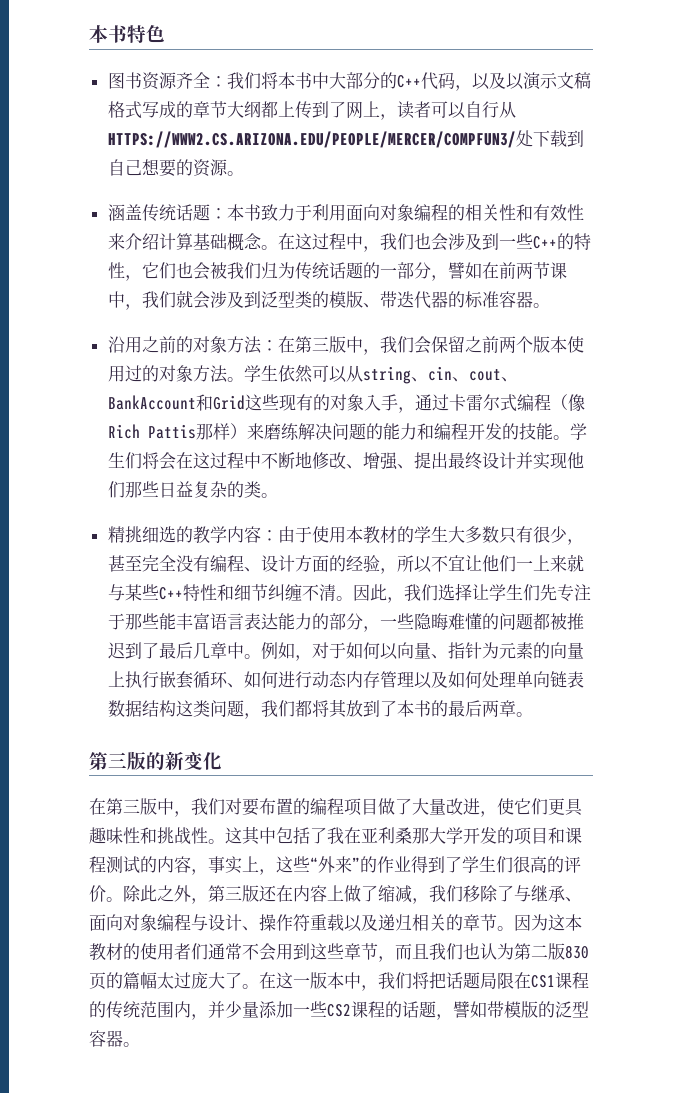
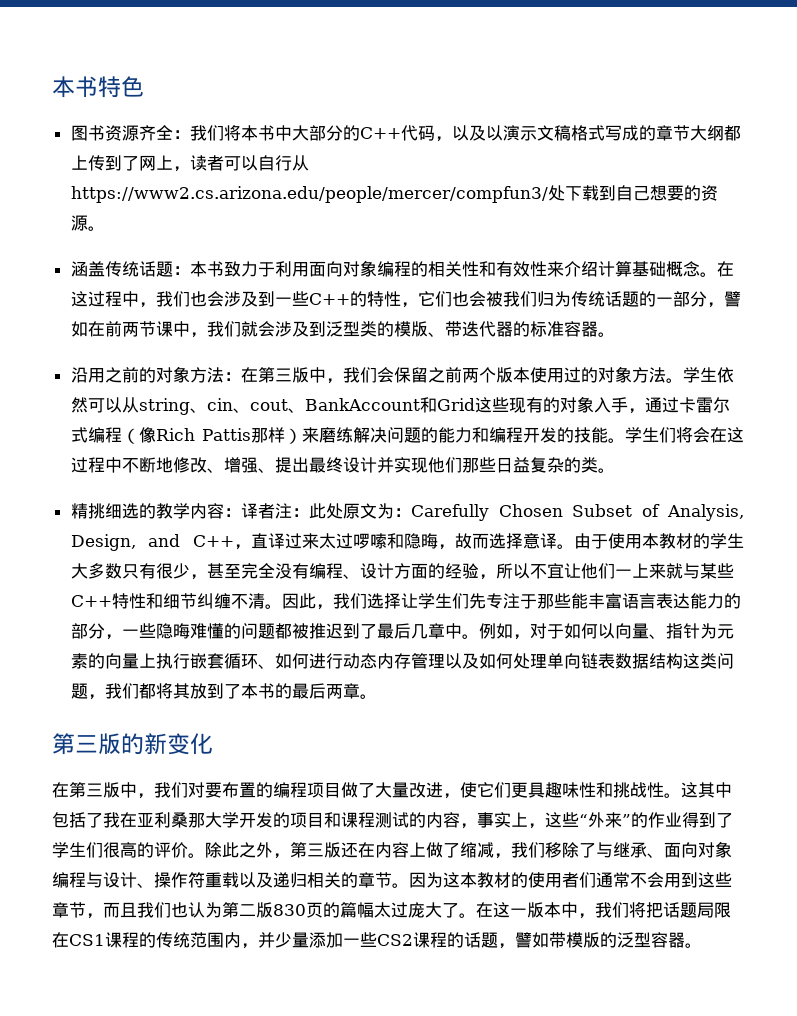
- 图书资源齐全：我们将本书中大部分的C++代码，以及以演示文稿格式写成的章节大纲都上传到了网上，读者可以自行从HTTPS://WWW2.CS.ARIZONA.EDU/PEOPLE/MERCER/COMPFUN3/处下载到自己想要的资源。
+ 图书资源齐全：我们将本书中大部分的C++代码，以及以演示文稿格式写成的章节大纲都上传到了网上，读者可以自行从https://www2.cs.arizona.edu/people/mercer/compfun3/处下载到自己想要的资源。
- 精挑细选的教学内容：由于使用本教材的学生大多数只有很少，甚至完全没有编程、设计方面的经验，所以不宜让他们一上来就与某些C++特性和细节纠缠不清。
+ 精挑细选的教学内容：译者注：此处原文为：Carefully Chosen Subset of Analysis, Design, and C++，直译过来太过啰嗦和隐晦，故而选择意译。由于使用本教材的学生大多数只有很少，甚至完全没有编程、设计方面的经验，所以不宜让他们一上来就与某些C++特性和细节纠缠不清。

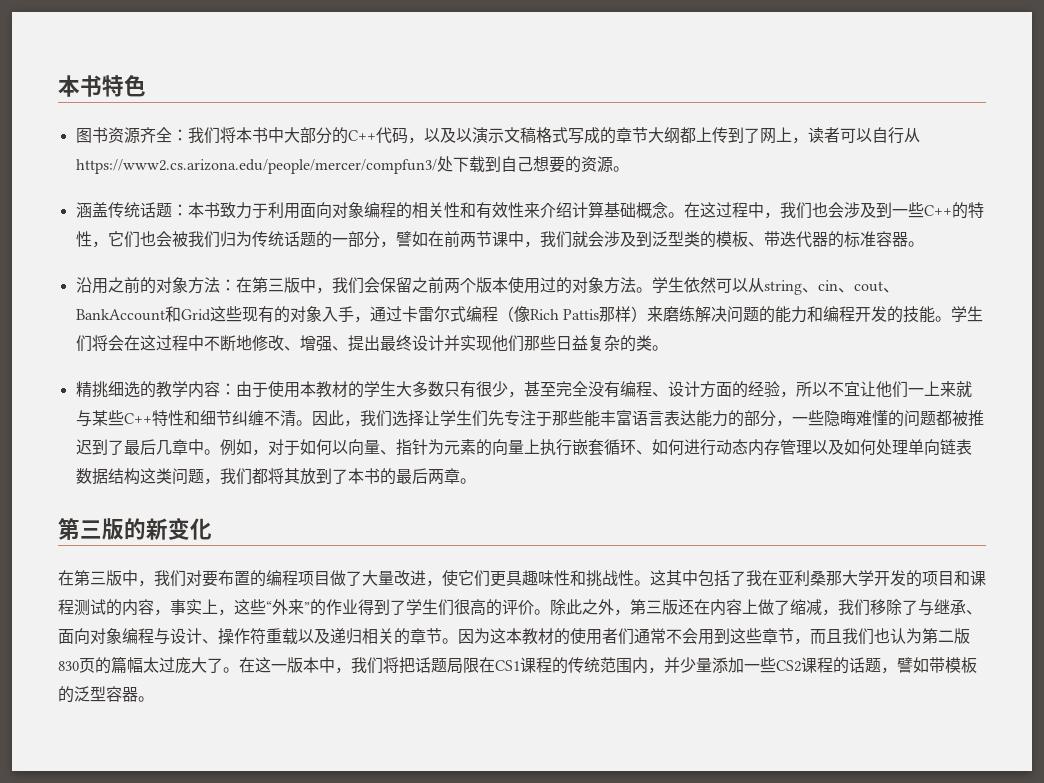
- 在这过程中，我们也会涉及到一些C++的特性，它们也会被我们归为传统话题的一部分，譬如在前两节课中，我们就会涉及到泛型类的模版、带迭代器的标准容器。
+ 在这过程中，我们也会涉及到一些C++的特性，它们也会被我们归为传统话题的一部分，譬如在前两节课中，我们就会涉及到泛型类的模板、带迭代器的标准容器。
- 精挑细选的教学内容：译者注：此处原文为：Carefully Chosen Subset of Analysis, Design, and C++，直译过来太过啰嗦和隐晦，故而选择意译。由于使用本教材的学生大多数只有很少，甚至完全没有编程、设计方面的经验，所以不宜让他们一上来就与某些C++特性和细节纠缠不清。
+ 精挑细选的教学内容：由于使用本教材的学生大多数只有很少，甚至完全没有编程、设计方面的经验，所以不宜让他们一上来就与某些C++特性和细节纠缠不清。
- 在这一版本中，我们将把话题局限在CS1课程的传统范围内，并少量添加一些CS2课程的话题，譬如带模版的泛型容器。
+ 在这一版本中，我们将把话题局限在CS1课程的传统范围内，并少量添加一些CS2课程的话题，譬如带模板的泛型容器。

